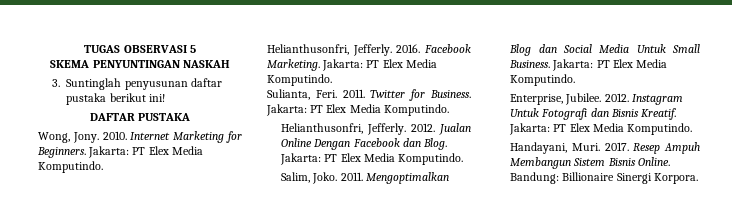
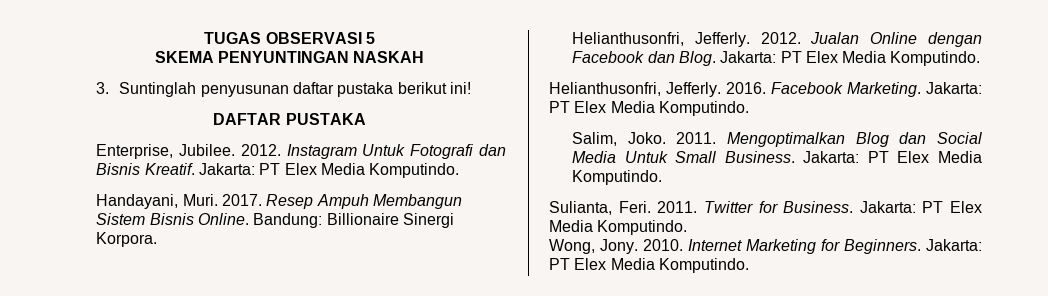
- Wong, Jony. 2010. Internet Marketing for Beginners. Jakarta: PT Elex Media Komputindo.
- Helianthusonfri, Jefferly. 2016. Facebook Marketing. Jakarta: PT Elex Media Komputindo.
- Sulianta, Feri. 2011. Twitter for Business. Jakarta: PT Elex Media Komputindo.
- Helianthusonfri, Jefferly. 2012. Jualan Online Dengan Facebook dan Blog. Jakarta: PT Elex Media Komputindo.
- Salim, Joko. 2011. Mengoptimalkan Blog dan Social Media Untuk Small Business. Jakarta: PT Elex Media Komputindo.
+ Helianthusonfri, Jefferly. 2012. Jualan Online dengan Facebook dan Blog. Jakarta: PT Elex Media Komputindo.
+ Helianthusonfri, Jefferly. 2016. Facebook Marketing. Jakarta: PT Elex Media Komputindo.
+ Salim, Joko. 2011. Mengoptimalkan Blog dan Social Media Untuk Small Business. Jakarta: PT Elex Media Komputindo.
+ Sulianta, Feri. 2011. Twitter for Business. Jakarta: PT Elex Media Komputindo.
+ Wong, Jony. 2010. Internet Marketing for Beginners. Jakarta: PT Elex Media Komputindo.

